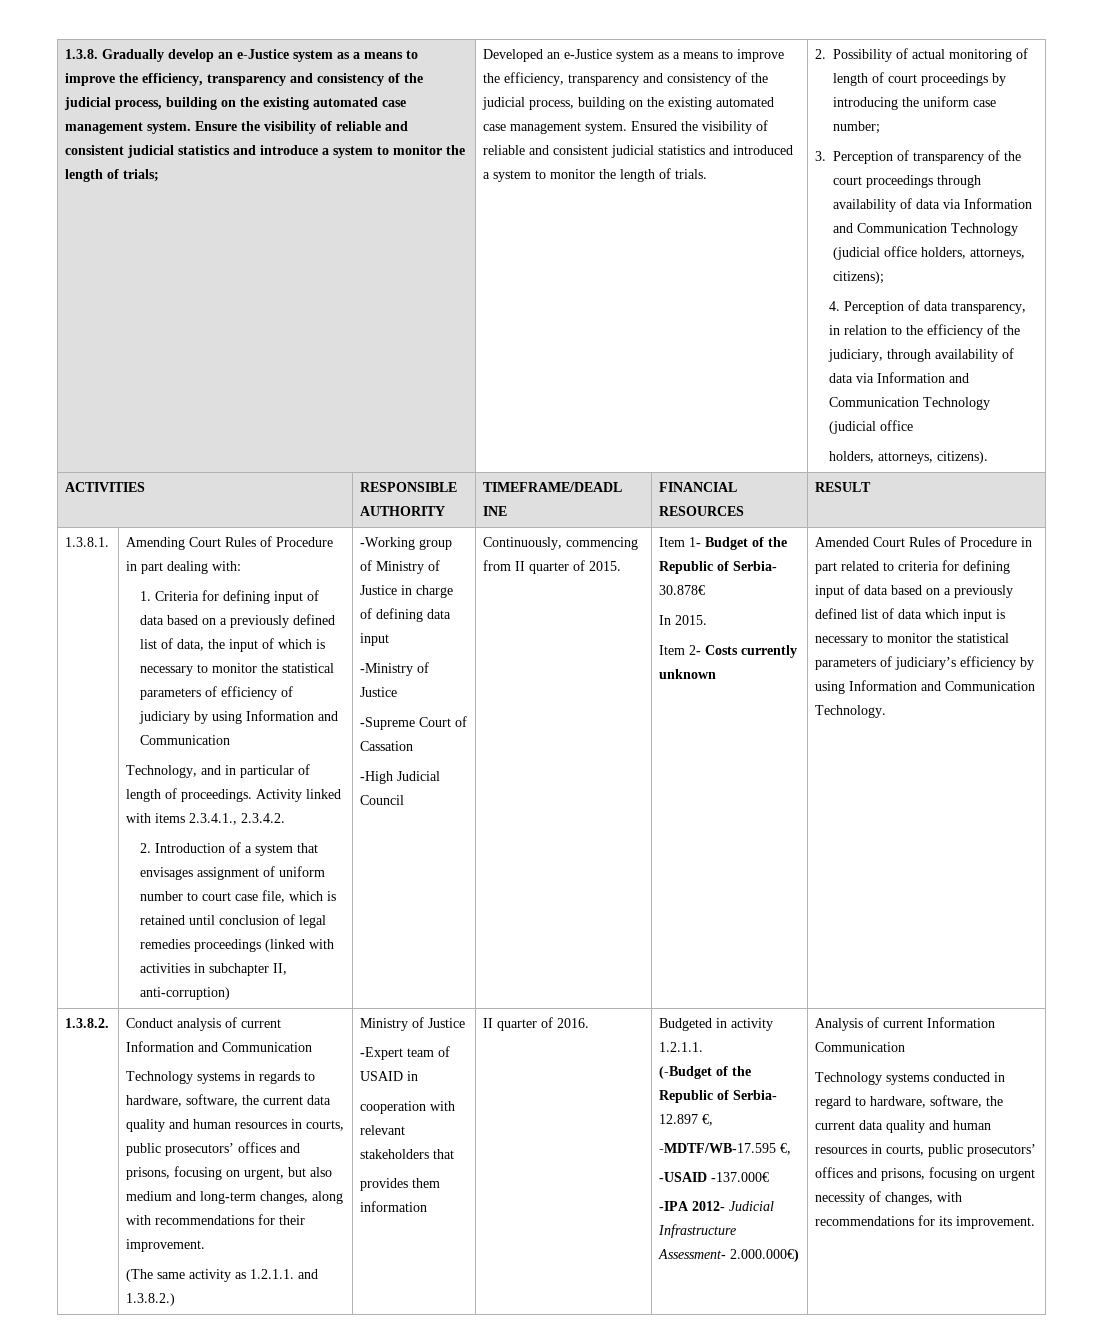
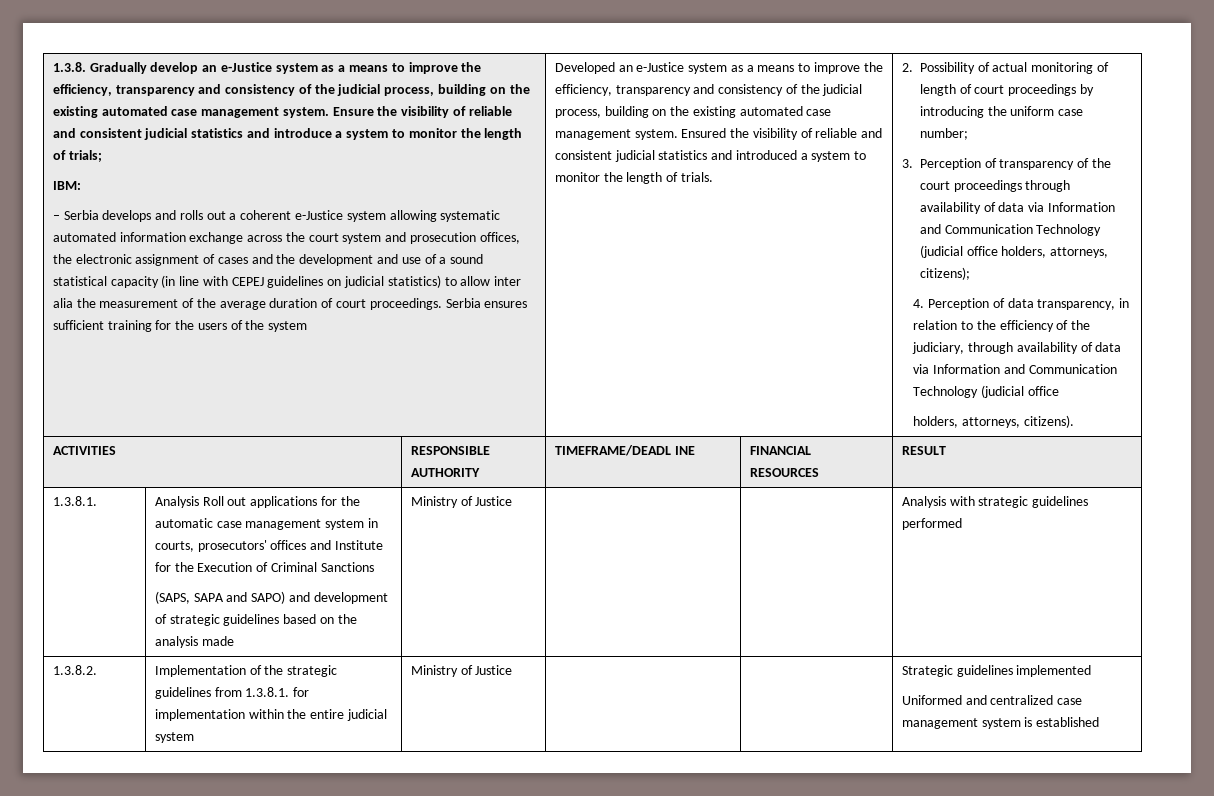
+ IBM:
+ – Serbia develops and rolls out a coherent e-Justice system allowing systematic automated information exchange across the court system and prosecution offices, the electronic assignment of cases and the development and use of a sound statistical capacity (in line with CEPEJ guidelines on judicial statistics) to allow inter alia the measurement of the average duration of court proceedings. Serbia ensures sufficient training for the users of the system
- Amending Court Rules of Procedure in part dealing with:
- 1. Criteria for defining input of data based on a previously defined list of data, the input of which is necessary to monitor the statistical parameters of efficiency of judiciary by using Information and Communication
- Technology, and in particular of length of proceedings. Activity linked with items 2.3.4.1., 2.3.4.2.
- 2. Introduction of a system that envisages assignment of uniform number to court case file, which is retained until conclusion of legal remedies proceedings (linked with activities in subchapter II, anti-corruption) | -Working group of Ministry of Justice in charge of defining data input
- -Ministry of Justice
- -Supreme Court of Cassation
- -High Judicial Council | Continuously, commencing from II quarter of 2015. | Item 1- Budget of the Republic of Serbia- 30.878€
- In 2015.
- Item 2- Costs currently unknown | Amended Court Rules of Procedure in part related to criteria for defining input of data based on a previously defined list of data which input is necessary to monitor the statistical parameters of judiciary’s efficiency by using Information and Communication Technology.
- 1.3.8.2. | Conduct analysis of current Information and Communication
- Technology systems in regards to hardware, software, the current data quality and human resources in courts, public prosecutors’ offices and prisons, focusing on urgent, but also medium and long-term changes, along with recommendations for their improvement.
- (The same activity as 1.2.1.1. and 1.3.8.2.) | Ministry of Justice
- -Expert team of USAID in
- cooperation with relevant stakeholders that
- provides them information | II quarter of 2016. | Budgeted in activity 1.2.1.1.
- (-Budget of the Republic of Serbia- 12.897 €,
- -MDTF/WB-17.595 €,
- -USAID -137.000€
- -IPA 2012- Judicial Infrastructure Assessment- 2.000.000€) | Analysis of current Information Communication
- Technology systems conducted in regard to hardware, software, the current data quality and human resources in courts, public prosecutors’ offices and prisons, focusing on urgent necessity of changes, with recommendations for its improvement.
+ Analysis Roll out applications for the automatic case management system in courts, prosecutors' offices and Institute for the Execution of Criminal Sanctions
+ (SAPS, SAPA and SAPO) and development of strategic guidelines based on the analysis made | Ministry of Justice | | | Analysis with strategic guidelines performed
+ 1.3.8.2. | Implementation of the strategic guidelines from 1.3.8.1. for implementation within the entire judicial system | Ministry of Justice | | | Strategic guidelines implemented
+ Uniformed and centralized case management system is established

